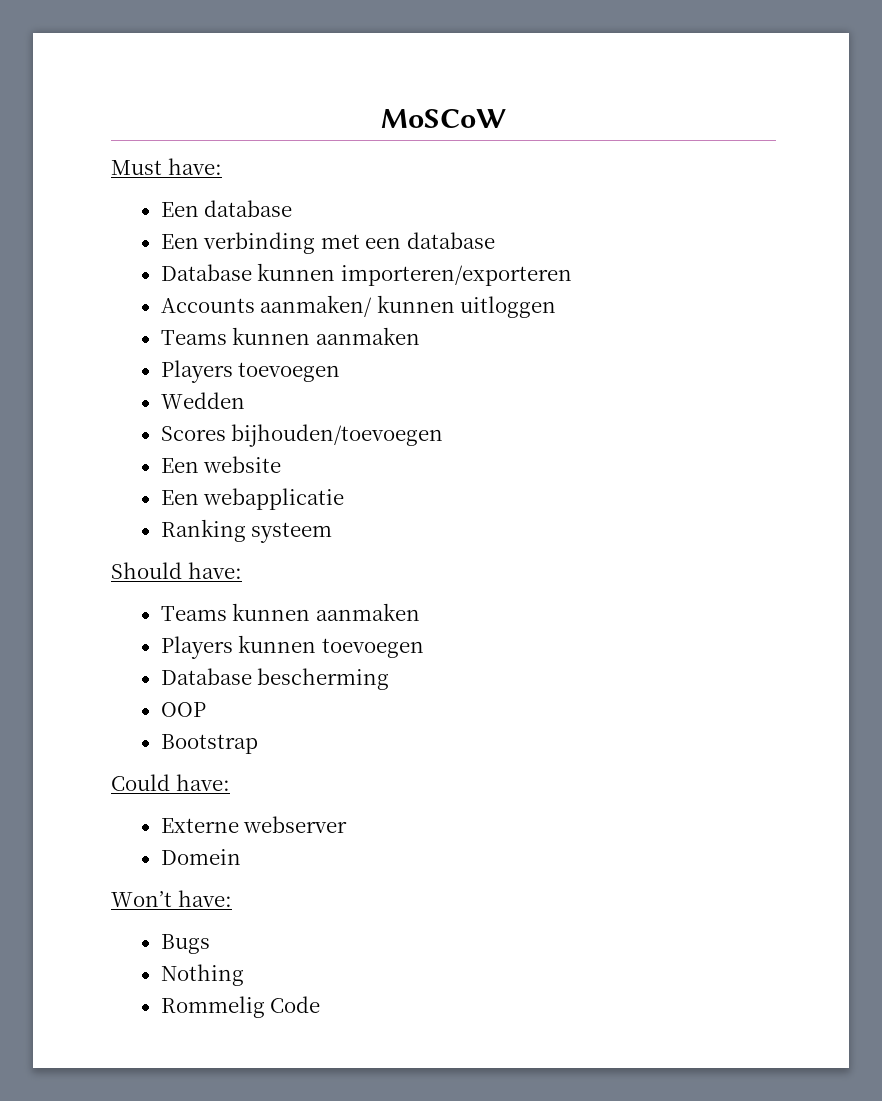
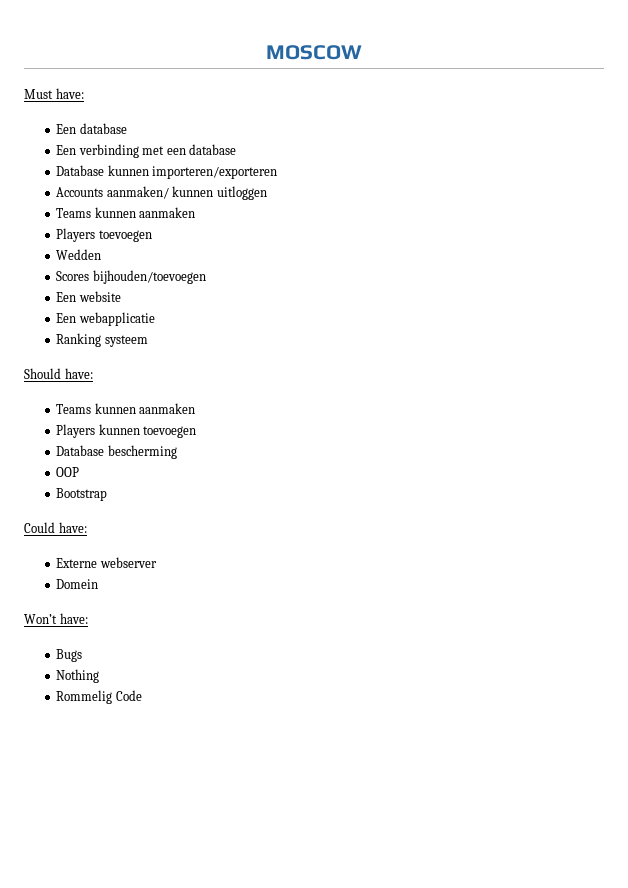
- MoSCoW
+ MOSCOW

